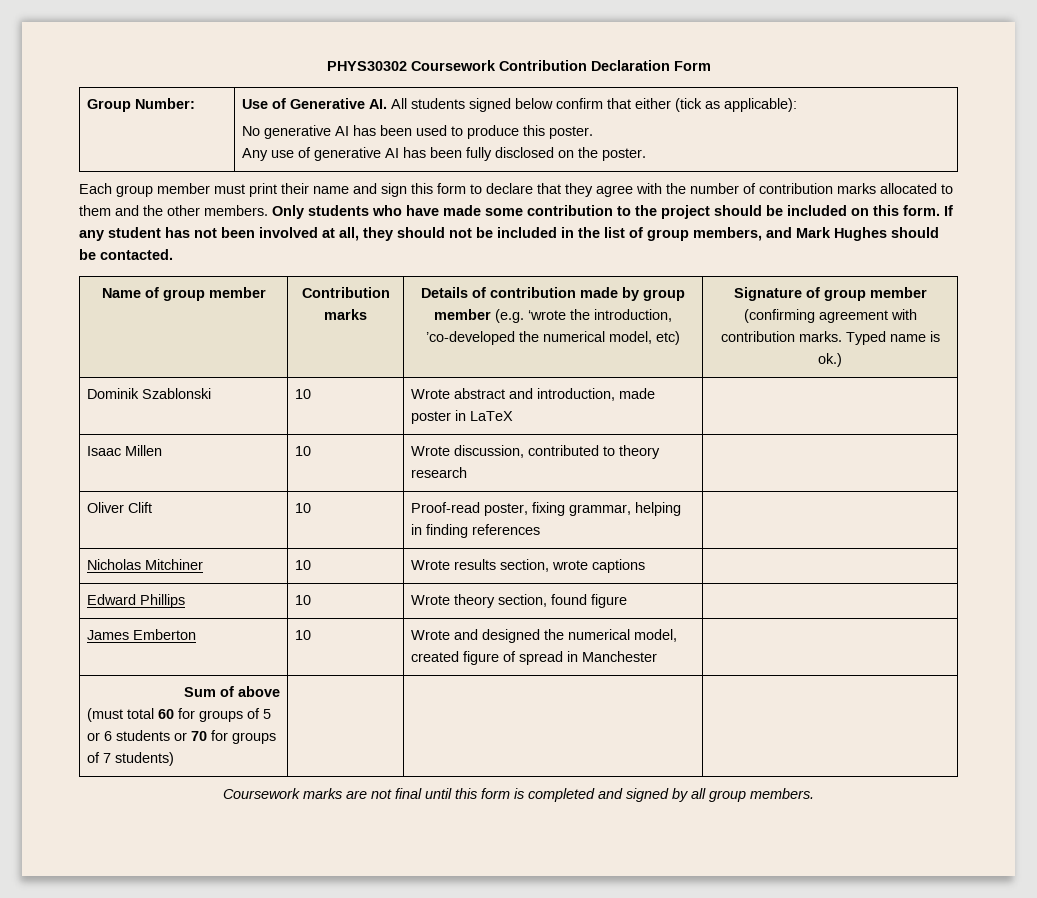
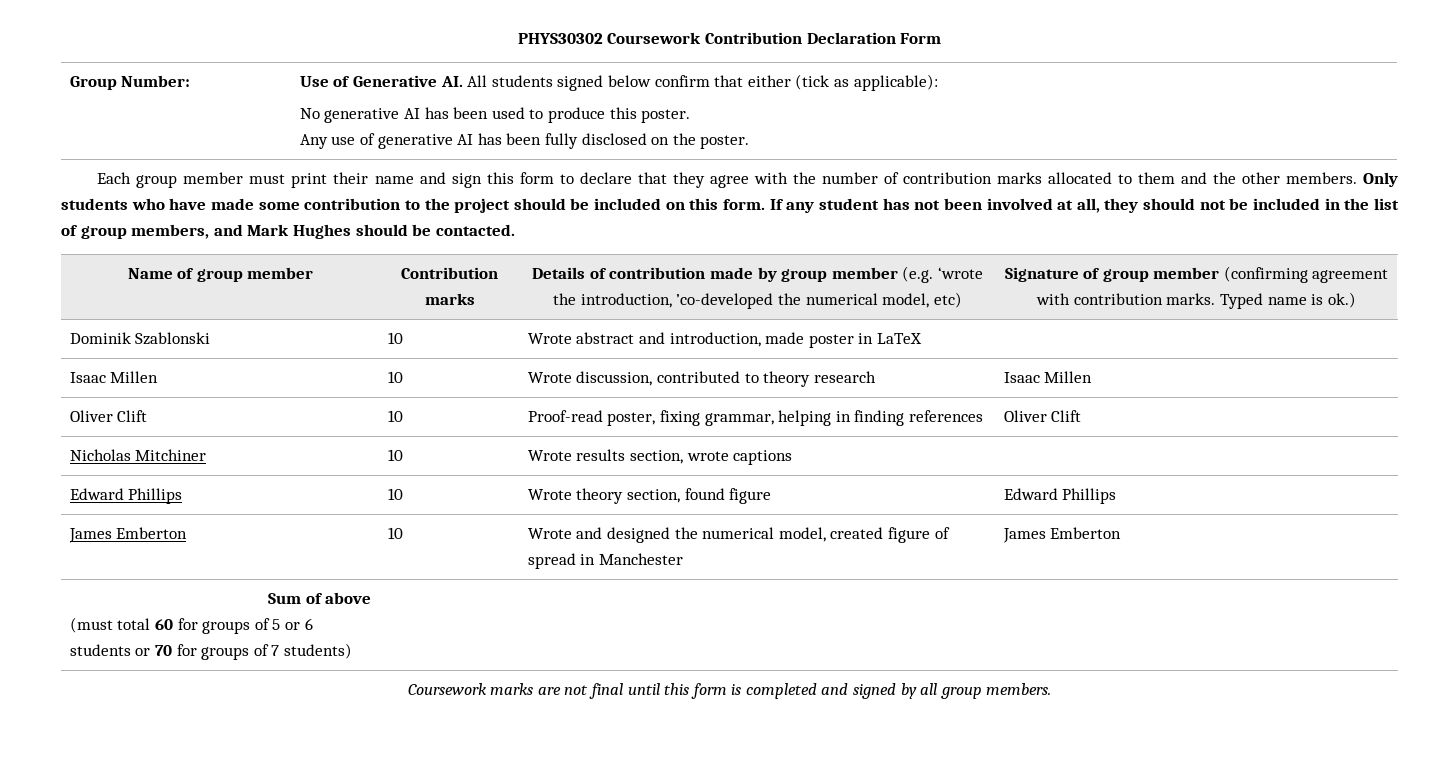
- Isaac Millen | 10 | Wrote discussion, contributed to theory research |
+ Isaac Millen | 10 | Wrote discussion, contributed to theory research | Isaac Millen
- Oliver Clift | 10 | Proof-read poster, fixing grammar, helping in finding references |
+ Oliver Clift | 10 | Proof-read poster, fixing grammar, helping in finding references | Oliver Clift
- Edward Phillips | 10 | Wrote theory section, found figure |
+ Edward Phillips | 10 | Wrote theory section, found figure | Edward Phillips
- James Emberton | 10 | Wrote and designed the numerical model, created figure of spread in Manchester |
+ James Emberton | 10 | Wrote and designed the numerical model, created figure of spread in Manchester | James Emberton

